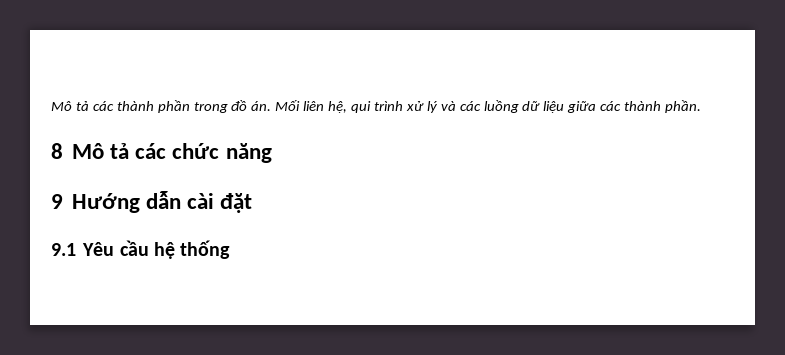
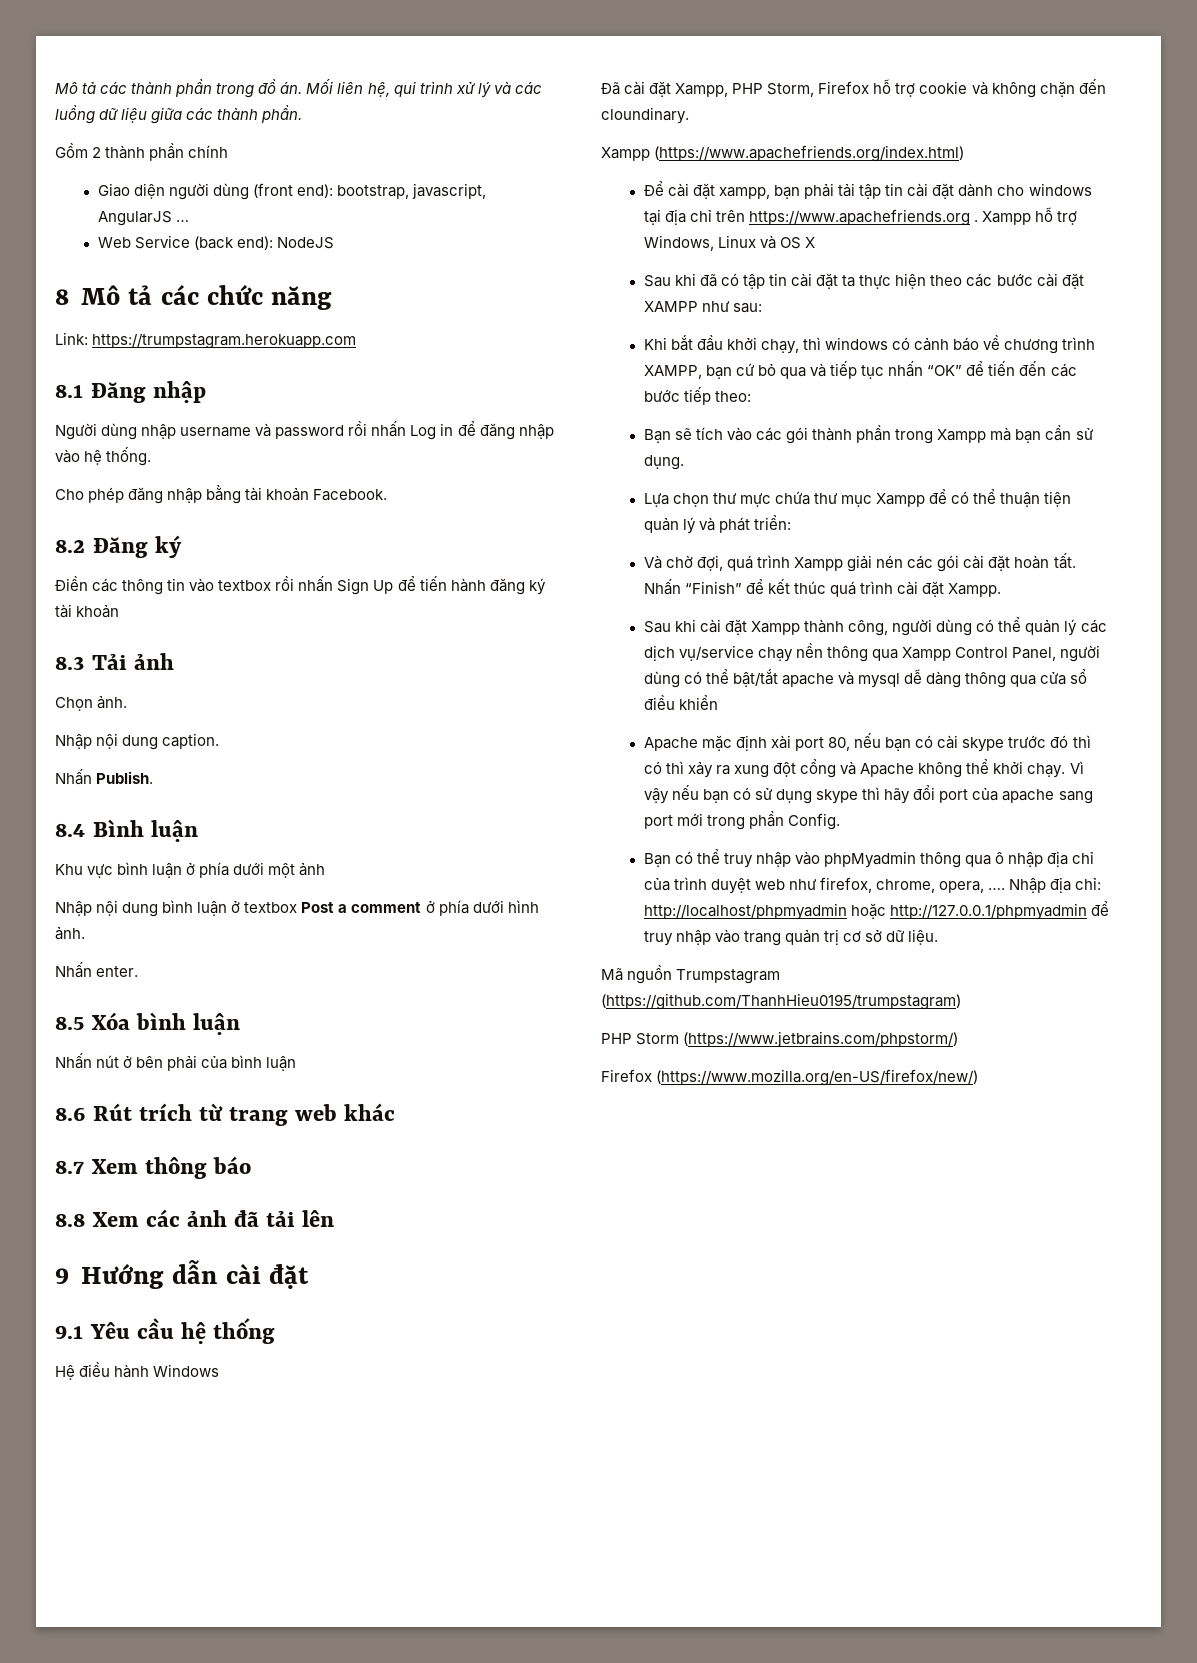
+ Gồm 2 thành phần chính
+ Giao diện người dùng (front end): bootstrap, javascript, AngularJS …
+ Web Service (back end): NodeJS
+ Link: https://trumpstagram.herokuapp.com
+ 8.1 Đăng nhập
+ Người dùng nhập username và password rồi nhấn Log in để đăng nhập vào hệ thống.
+ Cho phép đăng nhập bằng tài khoản Facebook.
+ 8.2 Đăng ký
+ Điền các thông tin vào textbox rồi nhấn Sign Up để tiến hành đăng ký tài khoản
+ 8.3 Tải ảnh
+ Chọn ảnh.
+ Nhập nội dung caption.
+ Nhấn Publish.
+ 8.4 Bình luận
+ Khu vực bình luận ở phía dưới một ảnh
+ Nhập nội dung bình luận ở textbox Post a comment ở phía dưới hình ảnh.
+ Nhấn enter.
+ 8.5 Xóa bình luận
+ Nhấn nút ở bên phải của bình luận
+ 8.6 Rút trích từ trang web khác
+ 8.7 Xem thông báo
+ 8.8 Xem các ảnh đã tải lên
+ Hệ điều hành Windows
+ Đã cài đặt Xampp, PHP Storm, Firefox hỗ trợ cookie và không chặn đến cloundinary.
+ Xampp (https://www.apachefriends.org/index.html)
+ Để cài đặt xampp, bạn phải tải tập tin cài đặt dành cho windows tại địa chỉ trên https://www.apachefriends.org . Xampp hỗ trợ Windows, Linux và OS X
+ Sau khi đã có tập tin cài đặt ta thực hiện theo các bước cài đặt XAMPP như sau:
+ Khi bắt đầu khởi chạy, thì windows có cảnh báo về chương trình XAMPP, bạn cứ bỏ qua và tiếp tục nhấn “OK” để tiến đến các bước tiếp theo:
+ Bạn sẽ tích vào các gói thành phần trong Xampp mà bạn cần sử dụng.
+ Lựa chọn thư mực chứa thư mục Xampp để có thể thuận tiện quản lý và phát triển:
+ Và chờ đợi, quá trình Xampp giải nén các gói cài đặt hoàn tất. Nhấn “Finish” để kết thúc quá trình cài đặt Xampp.
+ Sau khi cài đặt Xampp thành công, người dùng có thể quản lý các dịch vụ/service chạy nền thông qua Xampp Control Panel, người dùng có thể bật/tắt apache và mysql dễ dàng thông qua cửa sổ điều khiển
+ Apache mặc định xài port 80, nếu bạn có cài skype trước đó thì có thì xảy ra xung đột cổng và Apache không thể khởi chạy. Vì vậy nếu bạn có sử dụng skype thì hãy đổi port của apache sang port mới trong phần Config.
+ Bạn có thể truy nhập vào phpMyadmin thông qua ô nhập địa chỉ của trình duyệt web như firefox, chrome, opera, …. Nhập địa chỉ: http://localhost/phpmyadmin hoặc http://127.0.0.1/phpmyadmin để truy nhập vào trang quản trị cơ sở dữ liệu.
+ Mã nguồn Trumpstagram (https://github.com/ThanhHieu0195/trumpstagram)
+ PHP Storm (https://www.jetbrains.com/phpstorm/)
+ Firefox (https://www.mozilla.org/en-US/firefox/new/)

